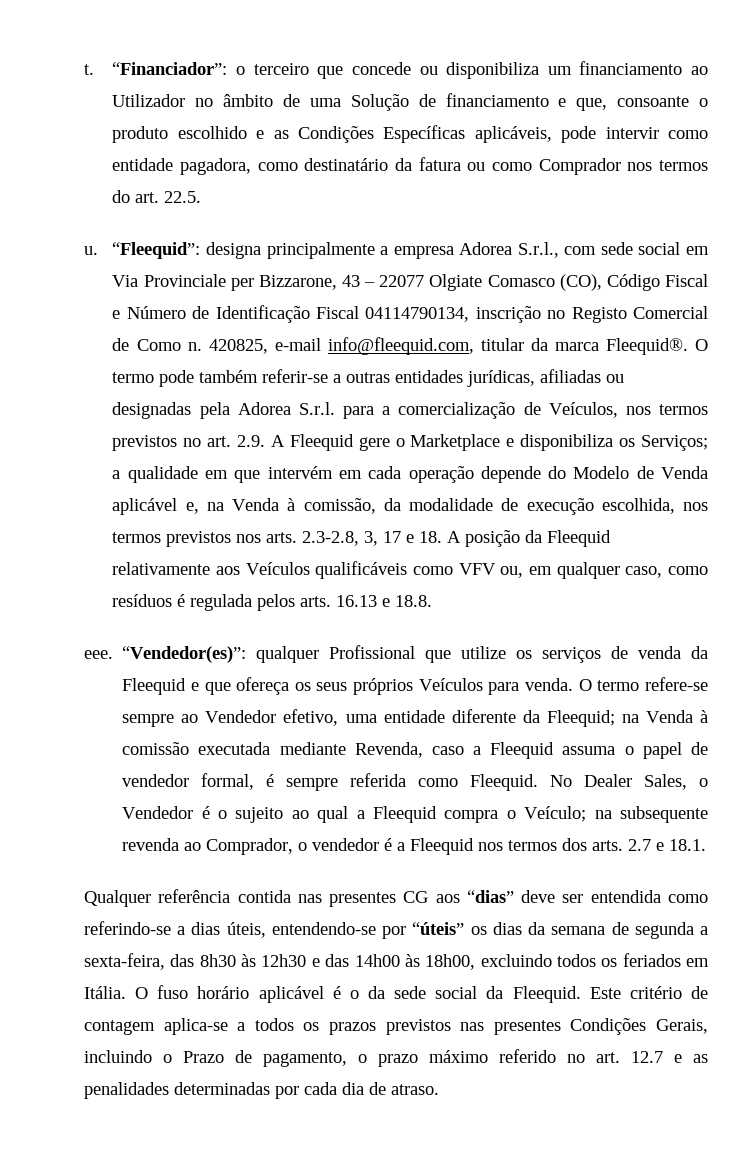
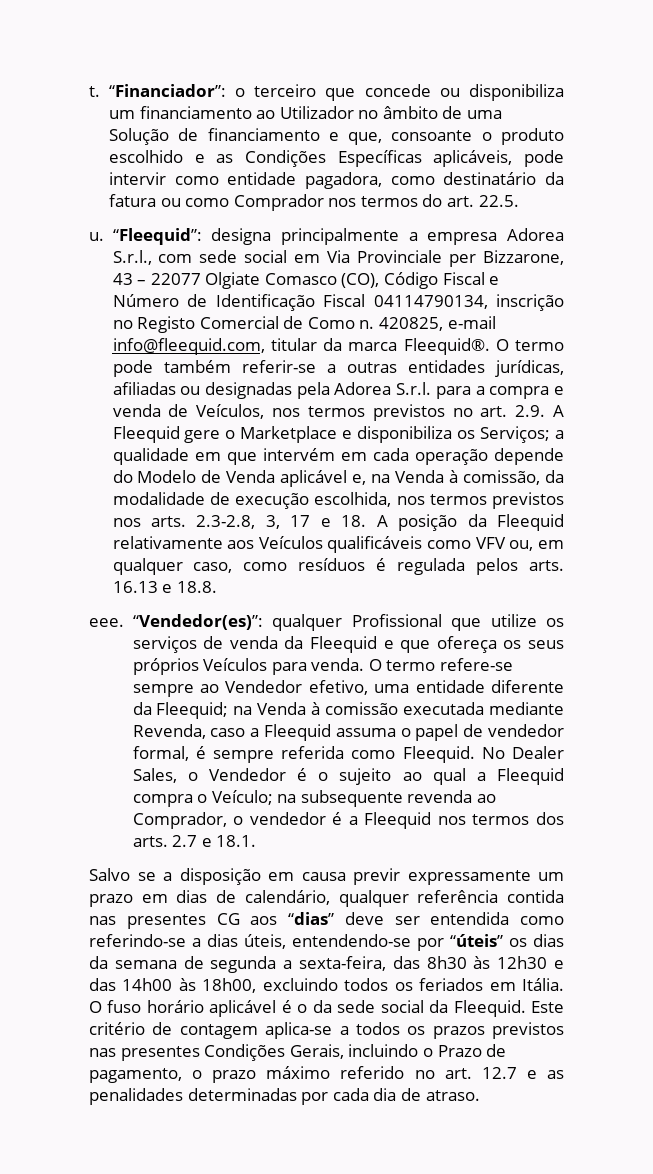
- O termo pode também referir-se a outras entidades jurídicas, afiliadas ou designadas pela Adorea S.r.l. para a comercialização de Veículos, nos termos previstos no art. 2.9. A Fleequid gere o Marketplace e disponibiliza os Serviços;
+ O termo pode também referir-se a outras entidades jurídicas, afiliadas ou designadas pela Adorea S.r.l. para a compra e venda de Veículos, nos termos previstos no art. 2.9. A Fleequid gere o Marketplace e disponibiliza os Serviços;
- Qualquer referência contida nas presentes CG aos “dias” deve ser entendida como referindo-se a dias úteis, entendendo-se por “úteis” os dias da semana de segunda a sexta-feira, das 8h30 às 12h30 e das 14h00 às 18h00, excluindo todos os feriados em Itália.
+ Salvo se a disposição em causa previr expressamente um prazo em dias de calendário, qualquer referência contida nas presentes CG aos “dias” deve ser entendida como referindo-se a dias úteis, entendendo-se por “úteis” os dias da semana de segunda a sexta-feira, das 8h30 às 12h30 e das 14h00 às 18h00, excluindo todos os feriados em Itália.

